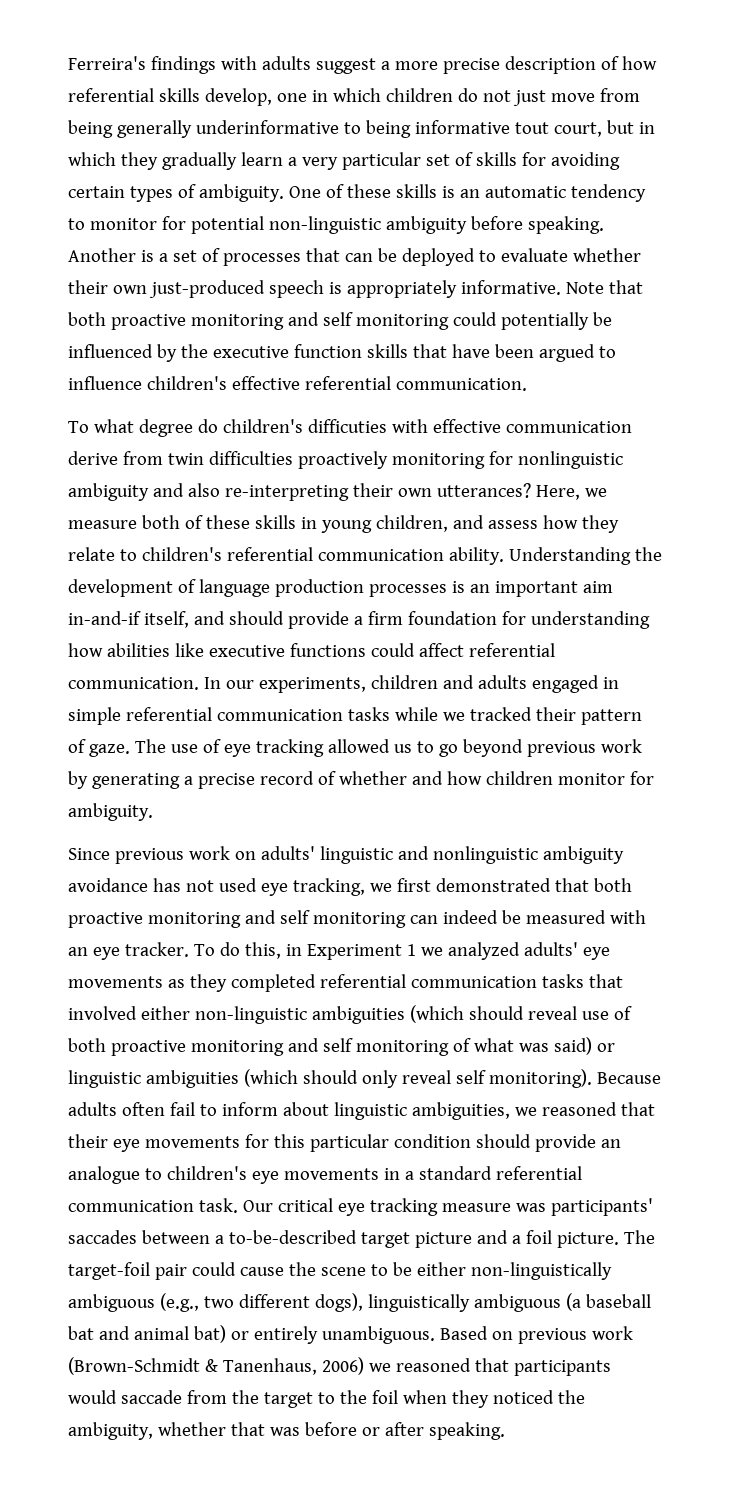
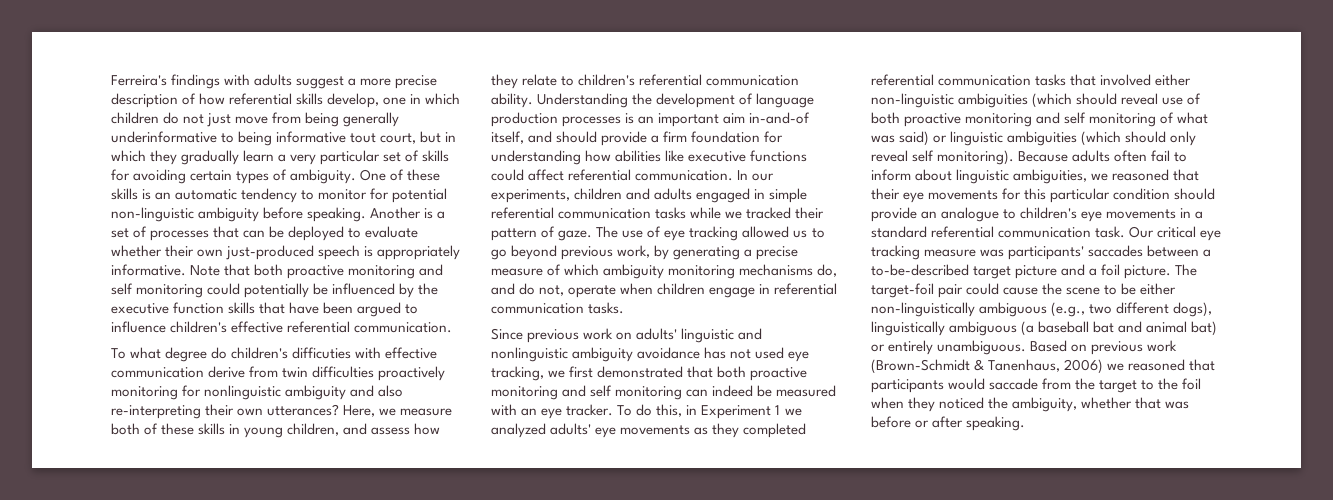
- Understanding the development of language production processes is an important aim in-and-if itself, and should provide a firm foundation for understanding how abilities like executive functions could affect referential communication.
+ Understanding the development of language production processes is an important aim in-and-of itself, and should provide a firm foundation for understanding how abilities like executive functions could affect referential communication.
- The use of eye tracking allowed us to go beyond previous work by generating a precise record of whether and how children monitor for ambiguity.
+ The use of eye tracking allowed us to go beyond previous work, by generating a precise measure of which ambiguity monitoring mechanisms do, and do not, operate when children engage in referential communication tasks.

